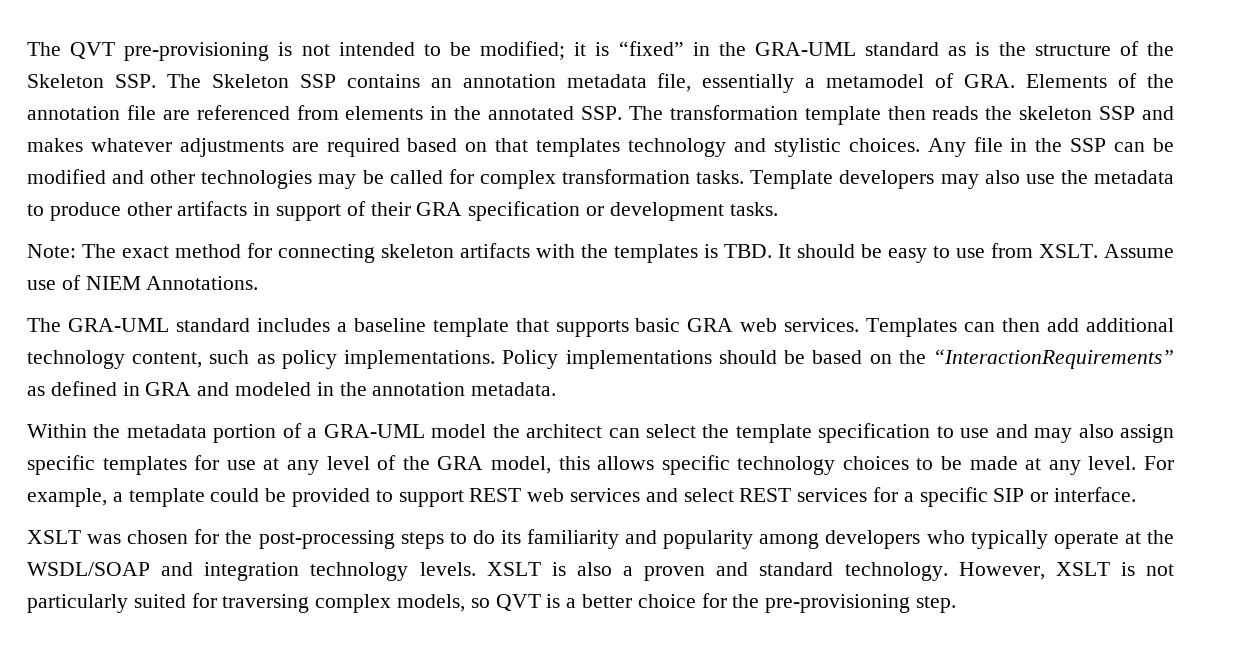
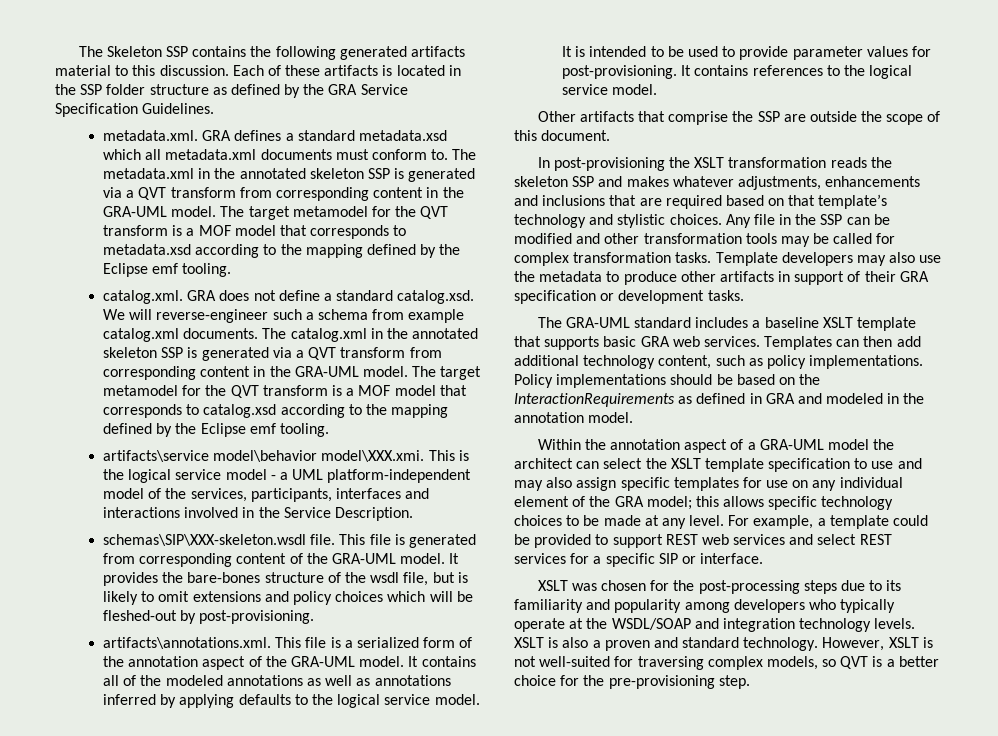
- The QVT pre-provisioning is not intended to be modified; it is “fixed” in the GRA-UML standard as is the structure of the Skeleton SSP. The Skeleton SSP contains an annotation metadata file, essentially a metamodel of GRA. Elements of the annotation file are referenced from elements in the annotated SSP. The transformation template then reads the skeleton SSP and makes whatever adjustments are required based on that templates technology and stylistic choices.
+ The Skeleton SSP contains the following generated artifacts material to this discussion. Each of these artifacts is located in the SSP folder structure as defined by the GRA Service Specification Guidelines.
+ metadata.xml. GRA defines a standard metadata.xsd which all metadata.xml documents must conform to. The metadata.xml in the annotated skeleton SSP is generated via a QVT transform from corresponding content in the GRA-UML model. The target metamodel for the QVT transform is a MOF model that corresponds to metadata.xsd according to the mapping defined by the Eclipse emf tooling.
+ catalog.xml. GRA does not define a standard catalog.xsd. We will reverse-engineer such a schema from example catalog.xml documents. The catalog.xml in the annotated skeleton SSP is generated via a QVT transform from corresponding content in the GRA-UML model. The target metamodel for the QVT transform is a MOF model that corresponds to catalog.xsd according to the mapping defined by the Eclipse emf tooling.
+ artifacts\service model\behavior model\XXX.xmi. This is the logical service model - a UML platform-independent model of the services, participants, interfaces and interactions involved in the Service Description.
+ schemas\SIP\XXX-skeleton.wsdl file. This file is generated from corresponding content of the GRA-UML model. It provides the bare-bones structure of the wsdl file, but is likely to omit extensions and policy choices which will be fleshed-out by post-provisioning.
+ artifacts\annotations.xml. This file is a serialized form of the annotation aspect of the GRA-UML model. It contains all of the modeled annotations as well as annotations inferred by applying defaults to the logical service model. It is intended to be used to provide parameter values for post-provisioning. It contains references to the logical service model.
+ Other artifacts that comprise the SSP are outside the scope of this document.
+ In post-provisioning the XSLT transformation reads the skeleton SSP and makes whatever adjustments, enhancements and inclusions that are required based on that template’s technology and stylistic choices.
- Any file in the SSP can be modified and other technologies may be called for complex transformation tasks.
+ Any file in the SSP can be modified and other transformation tools may be called for complex transformation tasks.
- Note: The exact method for connecting skeleton artifacts with the templates is TBD. It should be easy to use from XSLT. Assume use of NIEM Annotations.
- The GRA-UML standard includes a baseline template that supports basic GRA web services.
+ The GRA-UML standard includes a baseline XSLT template that supports basic GRA web services.
- Policy implementations should be based on the “InteractionRequirements” as defined in GRA and modeled in the annotation metadata.
+ Policy implementations should be based on the InteractionRequirements as defined in GRA and modeled in the annotation model.
- Within the metadata portion of a GRA-UML model the architect can select the template specification to use and may also assign specific templates for use at any level of the GRA model, this allows specific technology choices to be made at any level.
+ Within the annotation aspect of a GRA-UML model the architect can select the XSLT template specification to use and may also assign specific templates for use on any individual element of the GRA model; this allows specific technology choices to be made at any level.
- XSLT was chosen for the post-processing steps to do its familiarity and popularity among developers who typically operate at the WSDL/SOAP and integration technology levels.
+ XSLT was chosen for the post-processing steps due to its familiarity and popularity among developers who typically operate at the WSDL/SOAP and integration technology levels.
- However, XSLT is not particularly suited for traversing complex models, so QVT is a better choice for the pre-provisioning step.
+ However, XSLT is not well-suited for traversing complex models, so QVT is a better choice for the pre-provisioning step.

